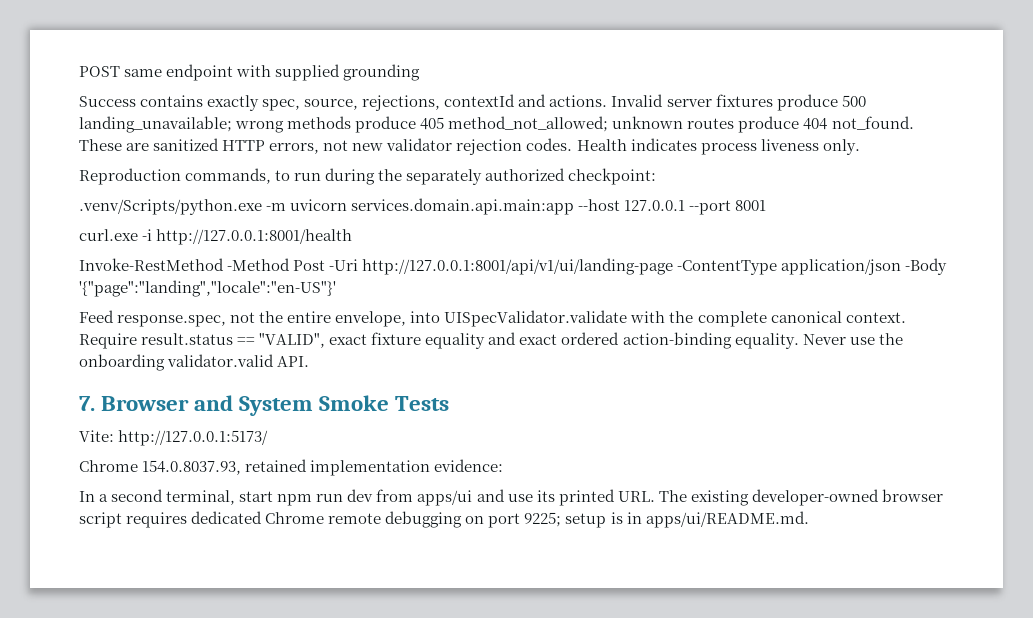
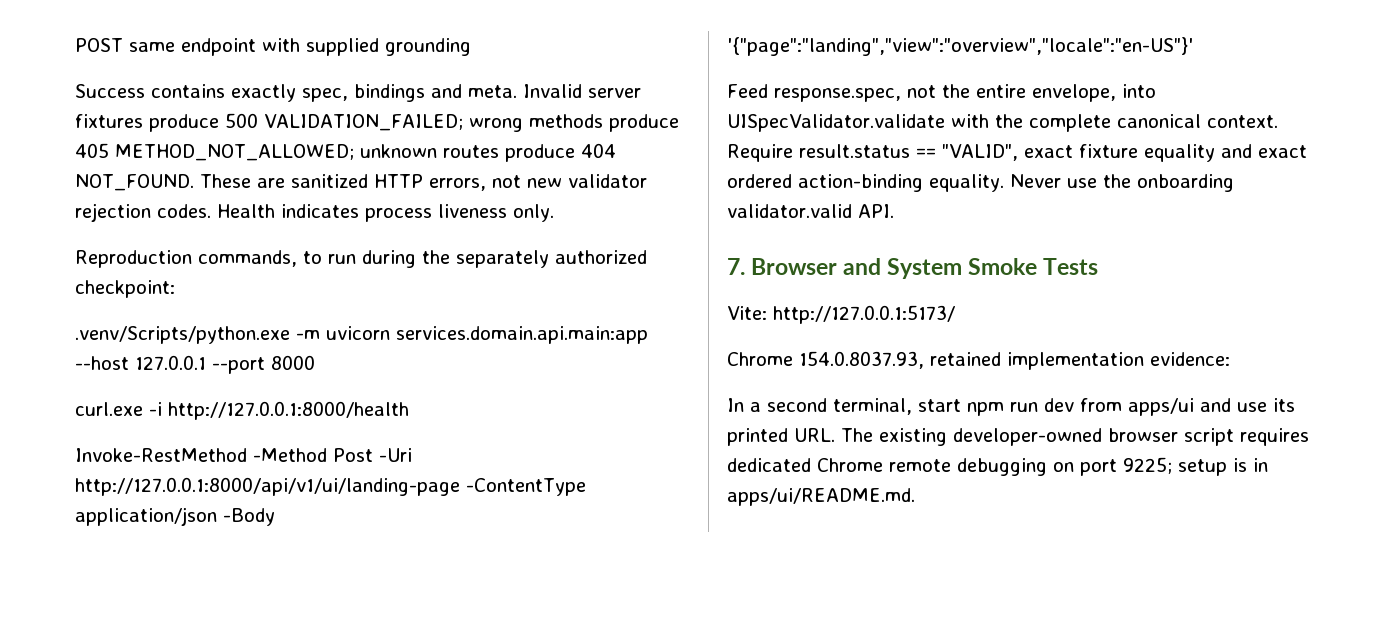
- Success contains exactly spec, source, rejections, contextId and actions.
+ Success contains exactly spec, bindings and meta.
- Invalid server fixtures produce 500 landing_unavailable; wrong methods produce 405 method_not_allowed; unknown routes produce 404 not_found.
+ Invalid server fixtures produce 500 VALIDATION_FAILED; wrong methods produce 405 METHOD_NOT_ALLOWED; unknown routes produce 404 NOT_FOUND.
- .venv/Scripts/python.exe -m uvicorn services.domain.api.main:app --host 127.0.0.1 --port 8001
+ .venv/Scripts/python.exe -m uvicorn services.domain.api.main:app --host 127.0.0.1 --port 8000
- curl.exe -i http://127.0.0.1:8001/health
+ curl.exe -i http://127.0.0.1:8000/health
- Invoke-RestMethod -Method Post -Uri http://127.0.0.1:8001/api/v1/ui/landing-page -ContentType application/json -Body '{"page":"landing","locale":"en-US"}'
+ Invoke-RestMethod -Method Post -Uri http://127.0.0.1:8000/api/v1/ui/landing-page -ContentType application/json -Body '{"page":"landing","view":"overview","locale":"en-US"}'

